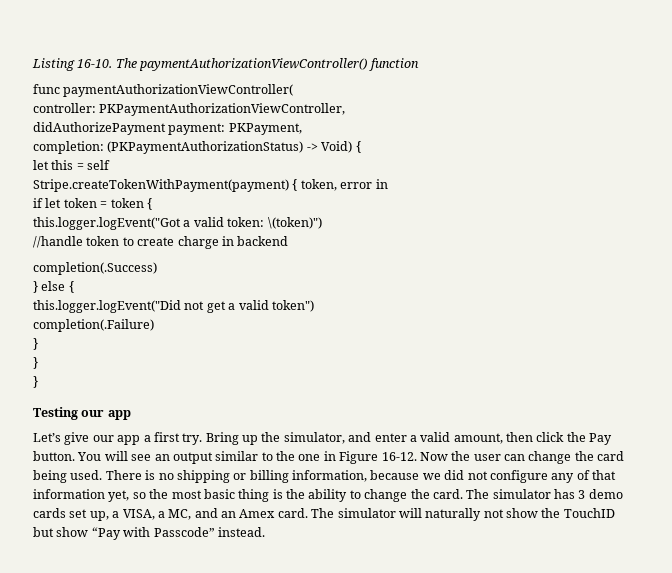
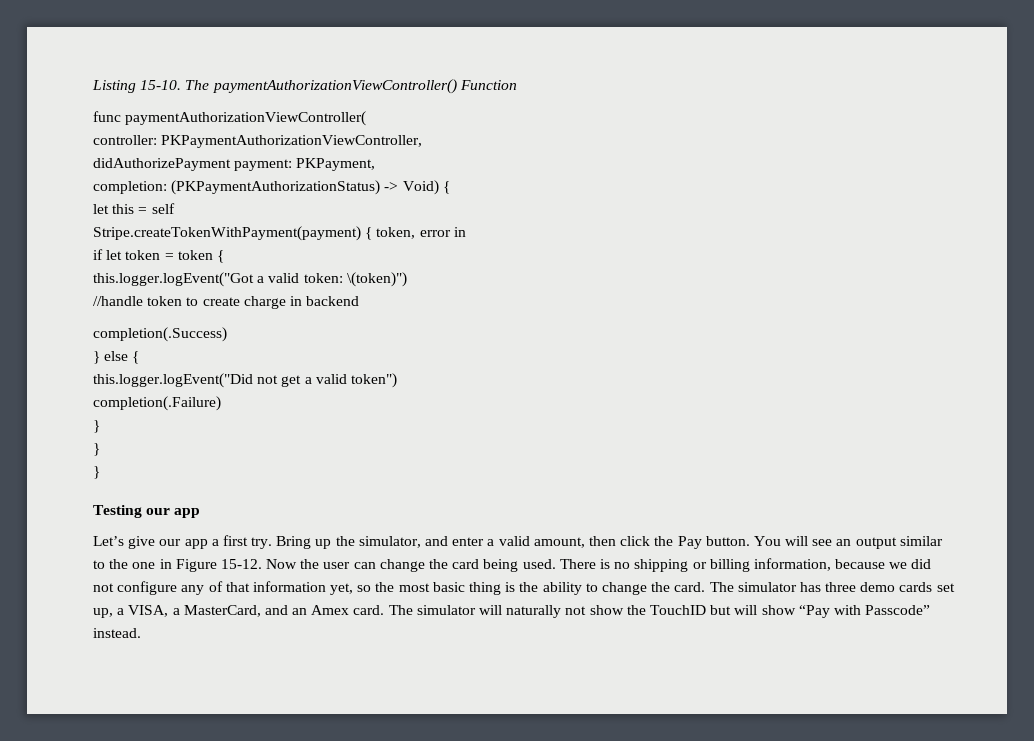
- Listing 16-10.
+ Listing 15-10.
- The paymentAuthorizationViewController() function
+ The paymentAuthorizationViewController() Function
- You will see an output similar to the one in Figure 16-12.
+ You will see an output similar to the one in Figure 15-12.
- The simulator has 3 demo cards set up, a VISA, a MC, and an Amex card.
+ The simulator has three demo cards set up, a VISA, a MasterCard, and an Amex card.
- The simulator will naturally not show the TouchID but show “Pay with Passcode” instead.
+ The simulator will naturally not show the TouchID but will show “Pay with Passcode” instead.

